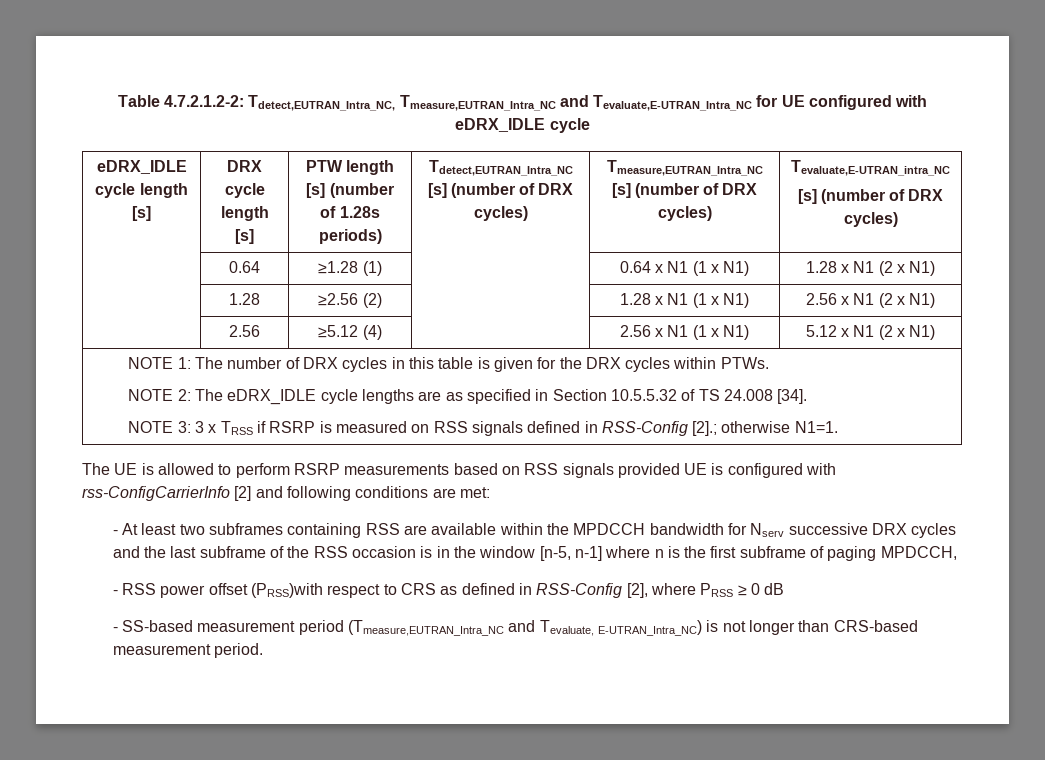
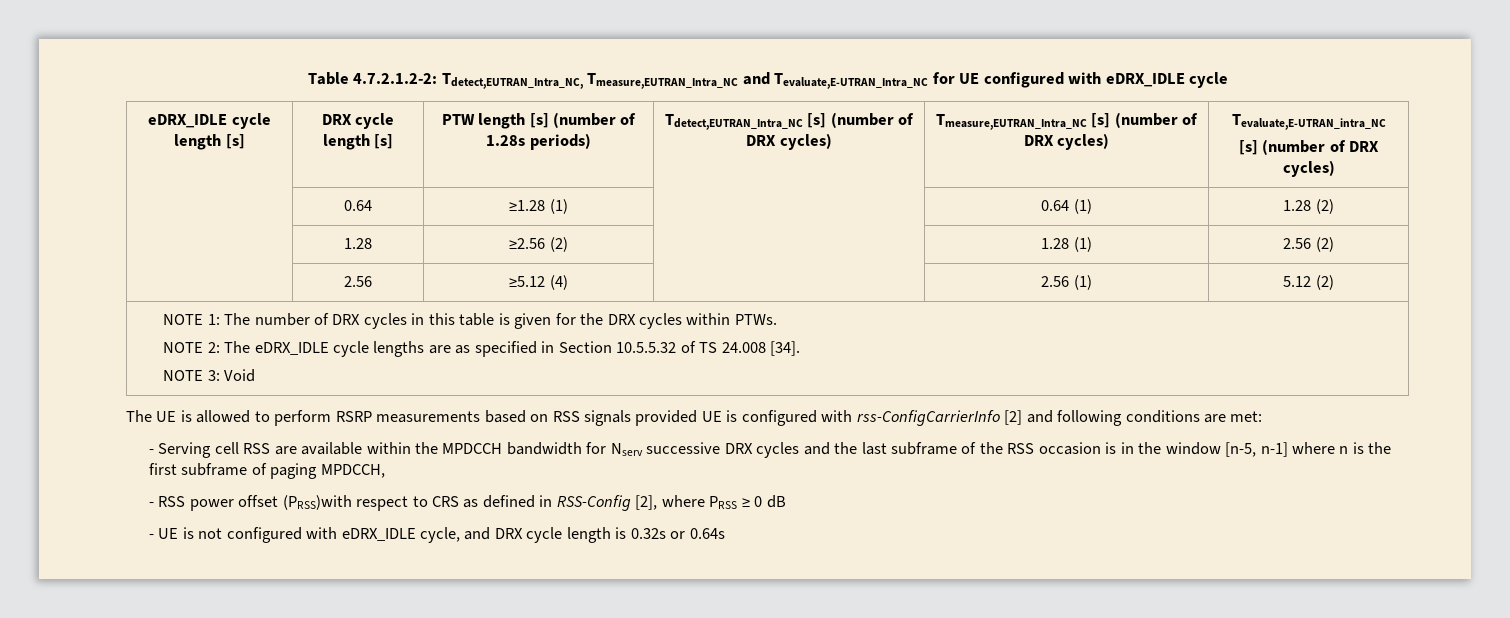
- | 0.64 | ≥1.28 (1) | | 0.64 x N1 (1 x N1) | 1.28 x N1 (2 x N1)
- | 1.28 | ≥2.56 (2) | | 1.28 x N1 (1 x N1) | 2.56 x N1 (2 x N1)
- | 2.56 | ≥5.12 (4) | | 2.56 x N1 (1 x N1) | 5.12 x N1 (2 x N1)
+ | 0.64 | ≥1.28 (1) | | 0.64 (1) | 1.28 (2)
+ | 1.28 | ≥2.56 (2) | | 1.28 (1) | 2.56 (2)
+ | 2.56 | ≥5.12 (4) | | 2.56 (1) | 5.12 (2)
- NOTE 3: 3 x TRSS if RSRP is measured on RSS signals defined in RSS-Config [2].; otherwise N1=1.
+ NOTE 3: Void
- - At least two subframes containing RSS are available within the MPDCCH bandwidth for Nserv successive DRX cycles and the last subframe of the RSS occasion is in the window [n-5, n-1] where n is the first subframe of paging MPDCCH,
+ - Serving cell RSS are available within the MPDCCH bandwidth for Nserv successive DRX cycles and the last subframe of the RSS occasion is in the window [n-5, n-1] where n is the first subframe of paging MPDCCH,
- - SS-based measurement period (Tmeasure,EUTRAN_Intra_NC and Tevaluate, E-UTRAN_Intra_NC) is not longer than CRS-based measurement period.
+ - UE is not configured with eDRX_IDLE cycle, and DRX cycle length is 0.32s or 0.64s

